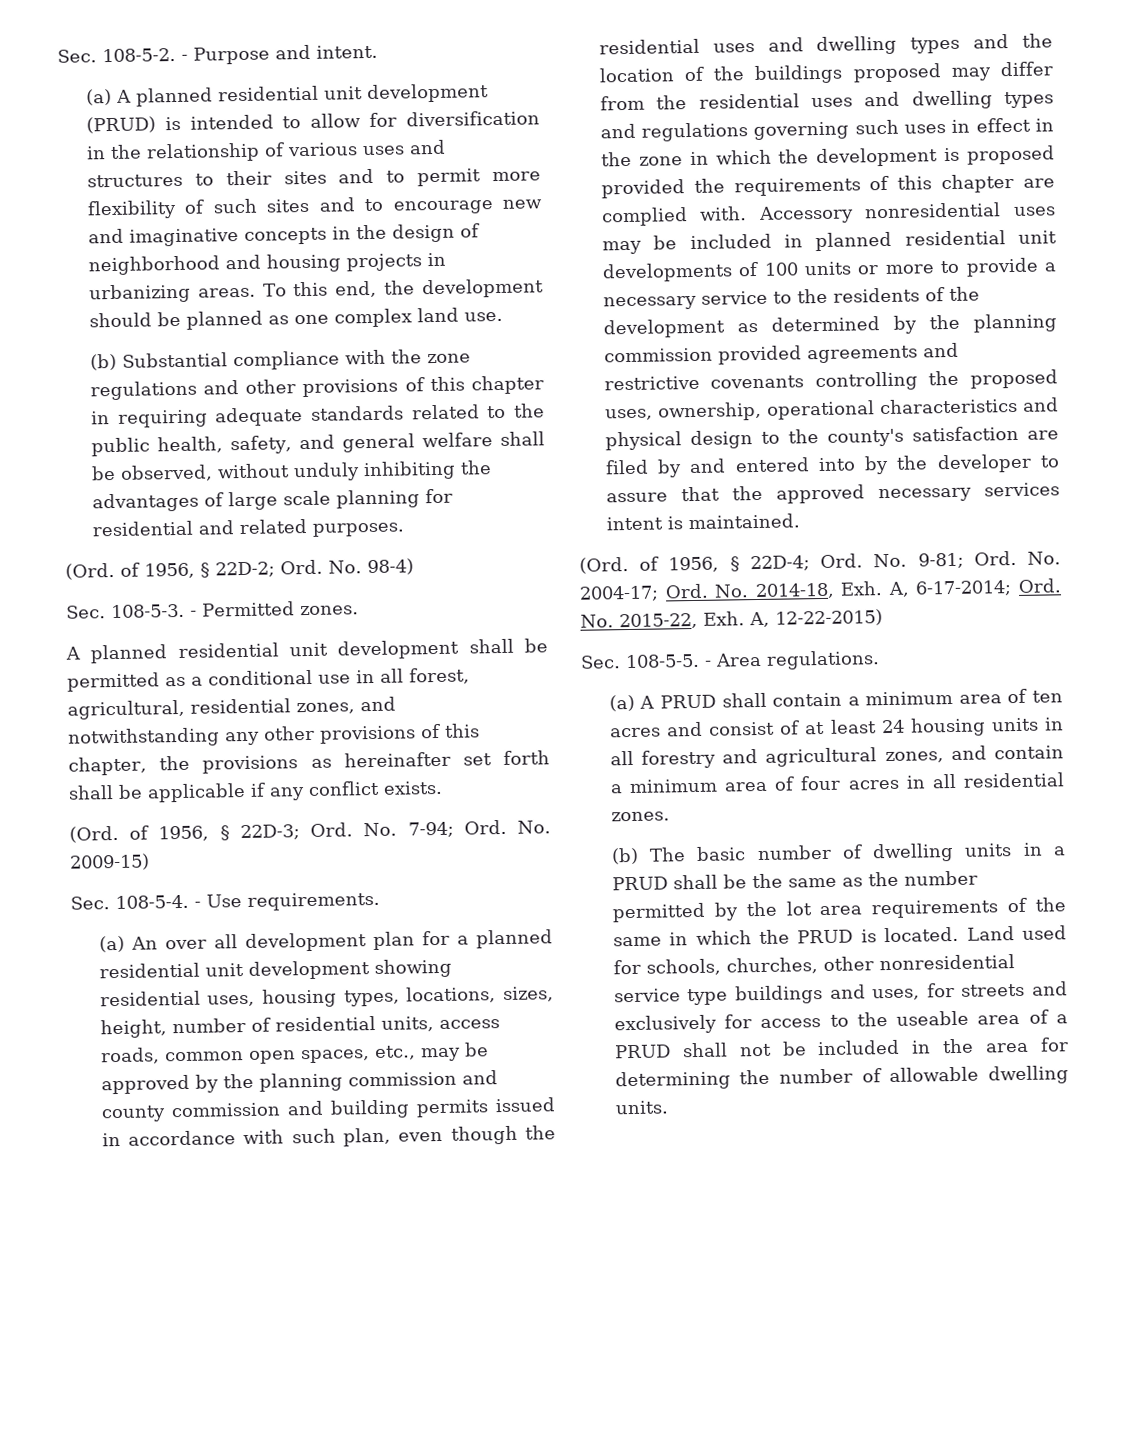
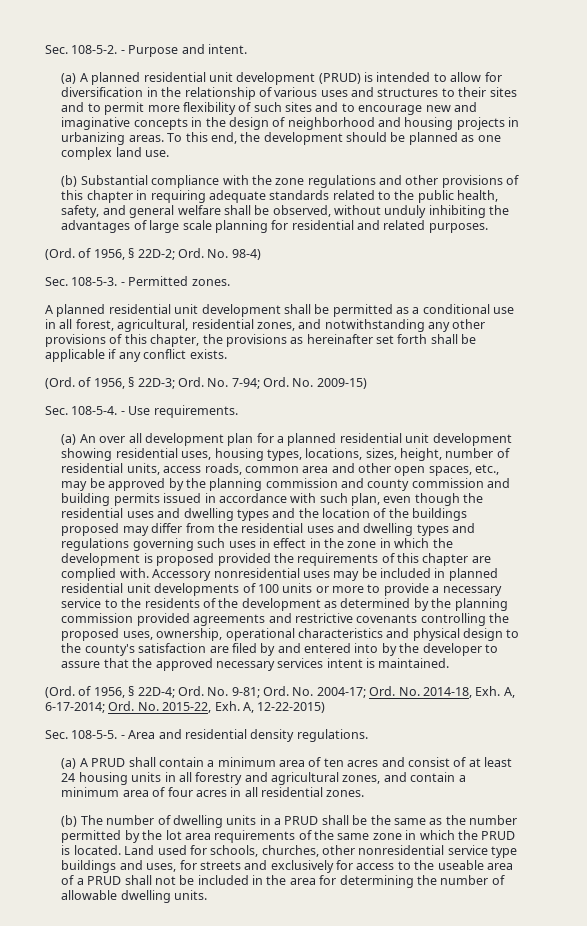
- (a) An over all development plan for a planned residential unit development showing residential uses, housing types, locations, sizes, height, number of residential units, access roads, common open spaces, etc., may be approved by the planning commission and county commission and building permits issued in accordance with such plan, even though the residential uses and dwelling types and the location of the buildings proposed may differ from the residential uses and dwelling types and regulations governing such uses in effect in the zone in which the development is proposed provided the requirements of this chapter are complied with.
+ (a) An over all development plan for a planned residential unit development showing residential uses, housing types, locations, sizes, height, number of residential units, access roads, common area and other open spaces, etc., may be approved by the planning commission and county commission and building permits issued in accordance with such plan, even though the residential uses and dwelling types and the location of the buildings proposed may differ from the residential uses and dwelling types and regulations governing such uses in effect in the zone in which the development is proposed provided the requirements of this chapter are complied with.
- - Area regulations.
+ - Area and residential density regulations.
- (b) The basic number of dwelling units in a PRUD shall be the same as the number permitted by the lot area requirements of the same in which the PRUD is located.
+ (b) The number of dwelling units in a PRUD shall be the same as the number permitted by the lot area requirements of the same zone in which the PRUD is located.

